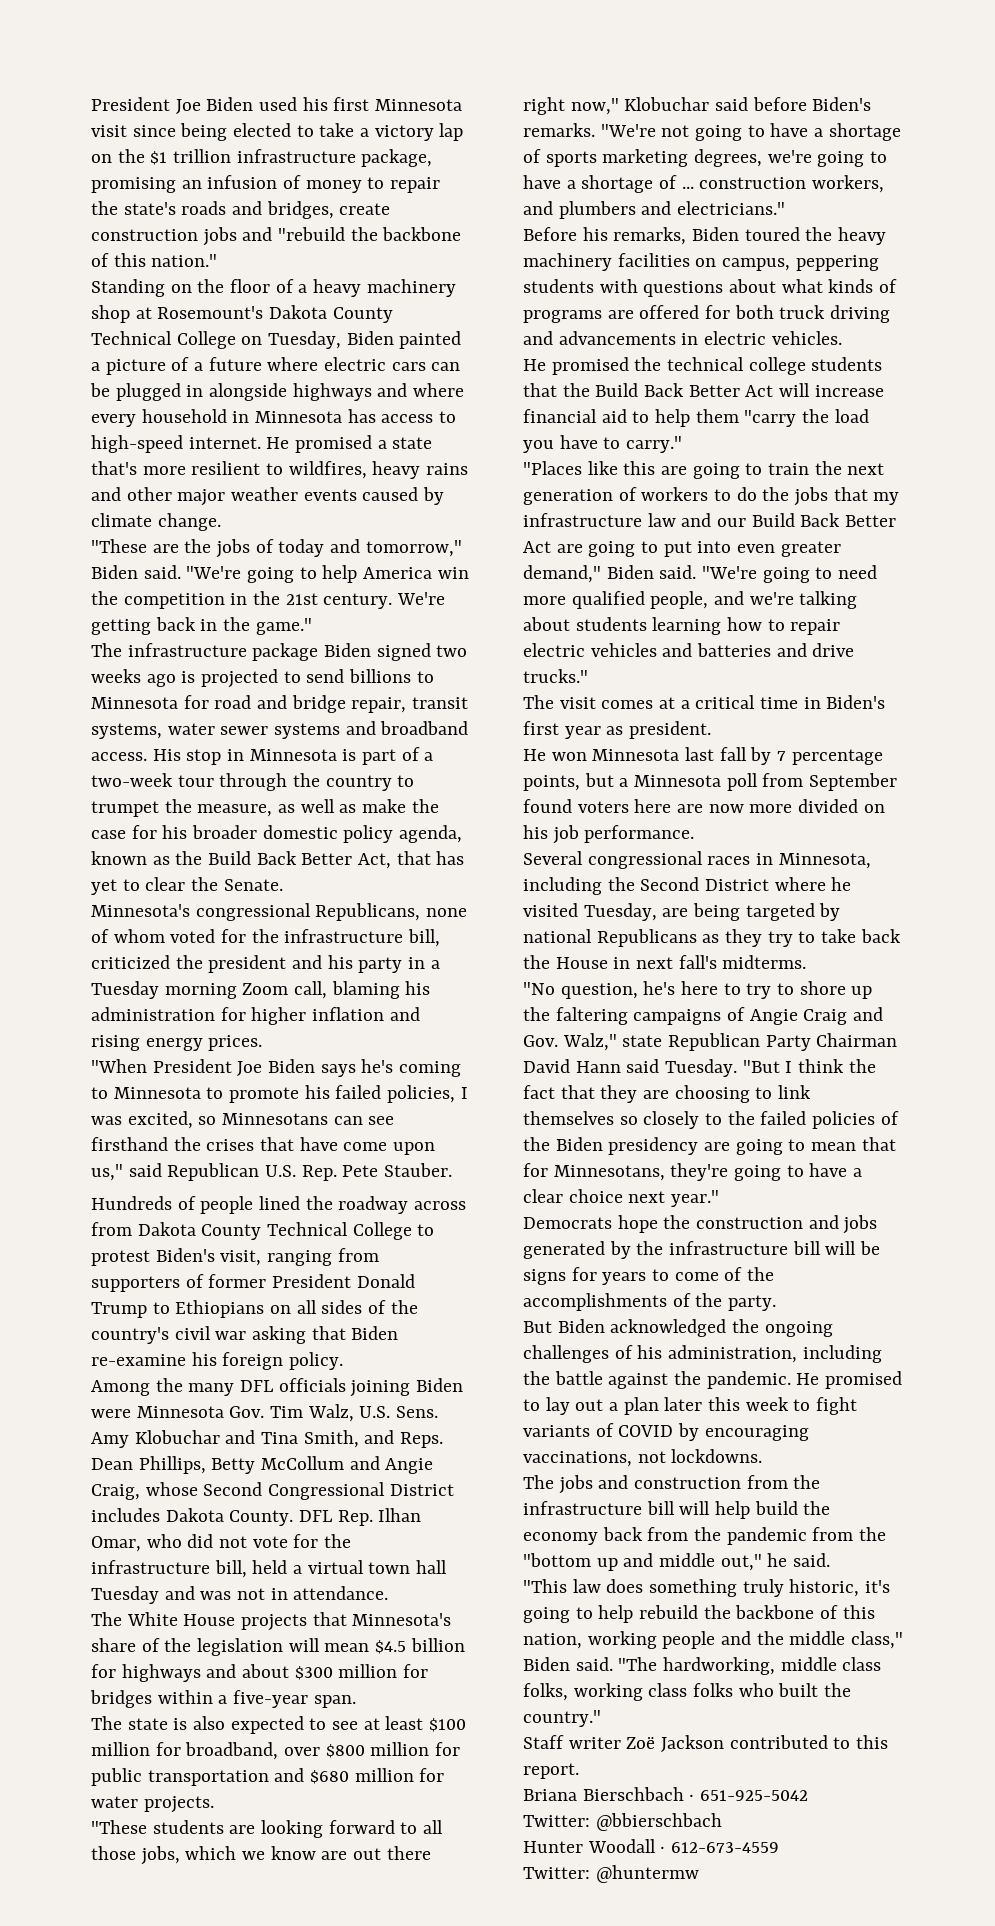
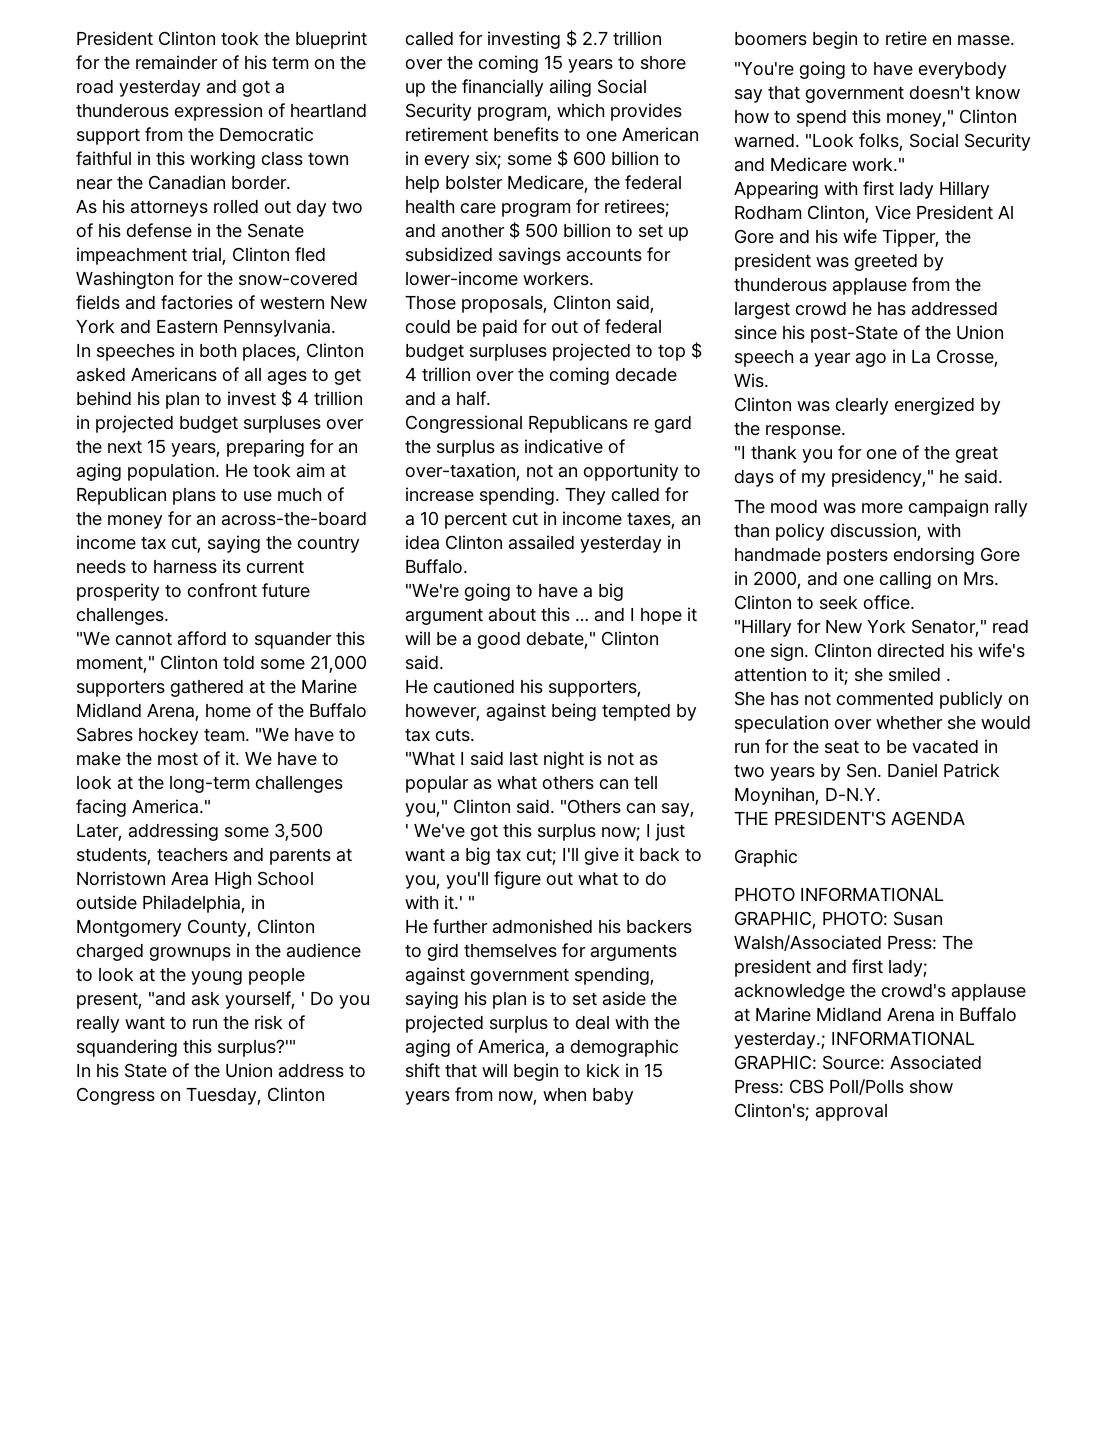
- President Joe Biden used his first Minnesota visit since being elected to take a victory lap on the $1 trillion infrastructure package, promising an infusion of money to repair the state's roads and bridges, create construction jobs and "rebuild the backbone of this nation."
- Standing on the floor of a heavy machinery shop at Rosemount's Dakota County Technical College on Tuesday, Biden painted a picture of a future where electric cars can be plugged in alongside highways and where every household in Minnesota has access to high-speed internet. He promised a state that's more resilient to wildfires, heavy rains and other major weather events caused by climate change.
- "These are the jobs of today and tomorrow," Biden said. "We're going to help America win the competition in the 21st century. We're getting back in the game."
- The infrastructure package Biden signed two weeks ago is projected to send billions to Minnesota for road and bridge repair, transit systems, water sewer systems and broadband access. His stop in Minnesota is part of a two-week tour through the country to trumpet the measure, as well as make the case for his broader domestic policy agenda, known as the Build Back Better Act, that has yet to clear the Senate.
- Minnesota's congressional Republicans, none of whom voted for the infrastructure bill, criticized the president and his party in a Tuesday morning Zoom call, blaming his administration for higher inflation and rising energy prices.
- "When President Joe Biden says he's coming to Minnesota to promote his failed policies, I was excited, so Minnesotans can see firsthand the crises that have come upon us," said Republican U.S. Rep. Pete Stauber.
- Hundreds of people lined the roadway across from Dakota County Technical College to protest Biden's visit, ranging from supporters of former President Donald Trump to Ethiopians on all sides of the country's civil war asking that Biden re-examine his foreign policy.
- Among the many DFL officials joining Biden were Minnesota Gov. Tim Walz, U.S. Sens. Amy Klobuchar and Tina Smith, and Reps. Dean Phillips, Betty McCollum and Angie Craig, whose Second Congressional District includes Dakota County. DFL Rep. Ilhan Omar, who did not vote for the infrastructure bill, held a virtual town hall Tuesday and was not in attendance.
- The White House projects that Minnesota's share of the legislation will mean $4.5 billion for highways and about $300 million for bridges within a five-year span.
- The state is also expected to see at least $100 million for broadband, over $800 million for public transportation and $680 million for water projects.
- "These students are looking forward to all those jobs, which we know are out there right now," Klobuchar said before Biden's remarks. "We're not going to have a shortage of sports marketing degrees, we're going to have a shortage of ... construction workers, and plumbers and electricians."
- Before his remarks, Biden toured the heavy machinery facilities on campus, peppering students with questions about what kinds of programs are offered for both truck driving and advancements in electric vehicles.
- He promised the technical college students that the Build Back Better Act will increase financial aid to help them "carry the load you have to carry."
- "Places like this are going to train the next generation of workers to do the jobs that my infrastructure law and our Build Back Better Act are going to put into even greater demand," Biden said. "We're going to need more qualified people, and we're talking about students learning how to repair electric vehicles and batteries and drive trucks."
- The visit comes at a critical time in Biden's first year as president.
- He won Minnesota last fall by 7 percentage points, but a Minnesota poll from September found voters here are now more divided on his job performance.
- Several congressional races in Minnesota, including the Second District where he visited Tuesday, are being targeted by national Republicans as they try to take back the House in next fall's midterms.
- "No question, he's here to try to shore up the faltering campaigns of Angie Craig and Gov. Walz," state Republican Party Chairman David Hann said Tuesday. "But I think the fact that they are choosing to link themselves so closely to the failed policies of the Biden presidency are going to mean that for Minnesotans, they're going to have a clear choice next year."
- Democrats hope the construction and jobs generated by the infrastructure bill will be signs for years to come of the accomplishments of the party.
- But Biden acknowledged the ongoing challenges of his administration, including the battle against the pandemic. He promised to lay out a plan later this week to fight variants of COVID by encouraging vaccinations, not lockdowns.
- The jobs and construction from the infrastructure bill will help build the economy back from the pandemic from the "bottom up and middle out," he said.
- "This law does something truly historic, it's going to help rebuild the backbone of this nation, working people and the middle class," Biden said. "The hardworking, middle class folks, working class folks who built the country."
- Staff writer Zoë Jackson contributed to this report.
- Briana Bierschbach · 651-925-5042
- Twitter: @bbierschbach
- Hunter Woodall · 612-673-4559
- Twitter: @huntermw
+ President Clinton took the blueprint for the remainder of his term on the road yesterday and got a thunderous expression of heartland support from the Democratic faithful in this working class town near the Canadian border.
+ As his attorneys rolled out day two of his defense in the Senate impeachment trial, Clinton fled Washington for the snow-covered fields and factories of western New York and Eastern Pennsylvania.
+ In speeches in both places, Clinton asked Americans of all ages to get behind his plan to invest $ 4 trillion in projected budget surpluses over the next 15 years, preparing for an aging population. He took aim at Republican plans to use much of the money for an across-the-board income tax cut, saying the country needs to harness its current prosperity to confront future challenges.
+ "We cannot afford to squander this moment," Clinton told some 21,000 supporters gathered at the Marine Midland Arena, home of the Buffalo Sabres hockey team. "We have to make the most of it. We have to look at the long-term challenges facing America."
+ Later, addressing some 3,500 students, teachers and parents at Norristown Area High School outside Philadelphia, in Montgomery County, Clinton charged grownups in the audience to look at the young people present, "and ask yourself, ' Do you really want to run the risk of squandering this surplus?'"
+ In his State of the Union address to Congress on Tuesday, Clinton called for investing $ 2.7 trillion over the coming 15 years to shore up the financially ailing Social Security program, which provides retirement benefits to one American in every six; some $ 600 billion to help bolster Medicare, the federal health care program for retirees; and another $ 500 billion to set up subsidized savings accounts for lower-income workers.
+ Those proposals, Clinton said, could be paid for out of federal budget surpluses projected to top $ 4 trillion over the coming decade and a half.
+ Congressional Republicans re gard the surplus as indicative of over-taxation, not an opportunity to increase spending. They called for a 10 percent cut in income taxes, an idea Clinton assailed yesterday in Buffalo.
+ "We're going to have a big argument about this … and I hope it will be a good debate," Clinton said.
+ He cautioned his supporters, however, against being tempted by tax cuts.
+ "What I said last night is not as popular as what others can tell you," Clinton said. "Others can say, ' We've got this surplus now; I just want a big tax cut; I'll give it back to you, you'll figure out what to do with it.' "
+ He further admonished his backers to gird themselves for arguments against government spending, saying his plan is to set aside the projected surplus to deal with the aging of America, a demographic shift that will begin to kick in 15 years from now, when baby boomers begin to retire en masse.
+ "You're going to have everybody say that government doesn't know how to spend this money," Clinton warned. "Look folks, Social Security and Medicare work."
+ Appearing with first lady Hillary Rodham Clinton, Vice President Al Gore and his wife Tipper, the president was greeted by thunderous applause from the largest crowd he has addressed since his post-State of the Union speech a year ago in La Crosse, Wis.
+ Clinton was clearly energized by the response.
+ "I thank you for one of the great days of my presidency," he said.
+ The mood was more campaign rally than policy discussion, with handmade posters endorsing Gore in 2000, and one calling on Mrs. Clinton to seek office.
+ "Hillary for New York Senator," read one sign. Clinton directed his wife's attention to it; she smiled .
+ She has not commented publicly on speculation over whether she would run for the seat to be vacated in two years by Sen. Daniel Patrick Moynihan, D-N.Y.
+ THE PRESIDENT'S AGENDA
+ Graphic
+ PHOTO INFORMATIONAL GRAPHIC, PHOTO: Susan Walsh/Associated Press: The president and first lady; acknowledge the crowd's applause at Marine Midland Arena in Buffalo yesterday.; INFORMATIONAL GRAPHIC: Source: Associated Press: CBS Poll/Polls show Clinton's; approval

